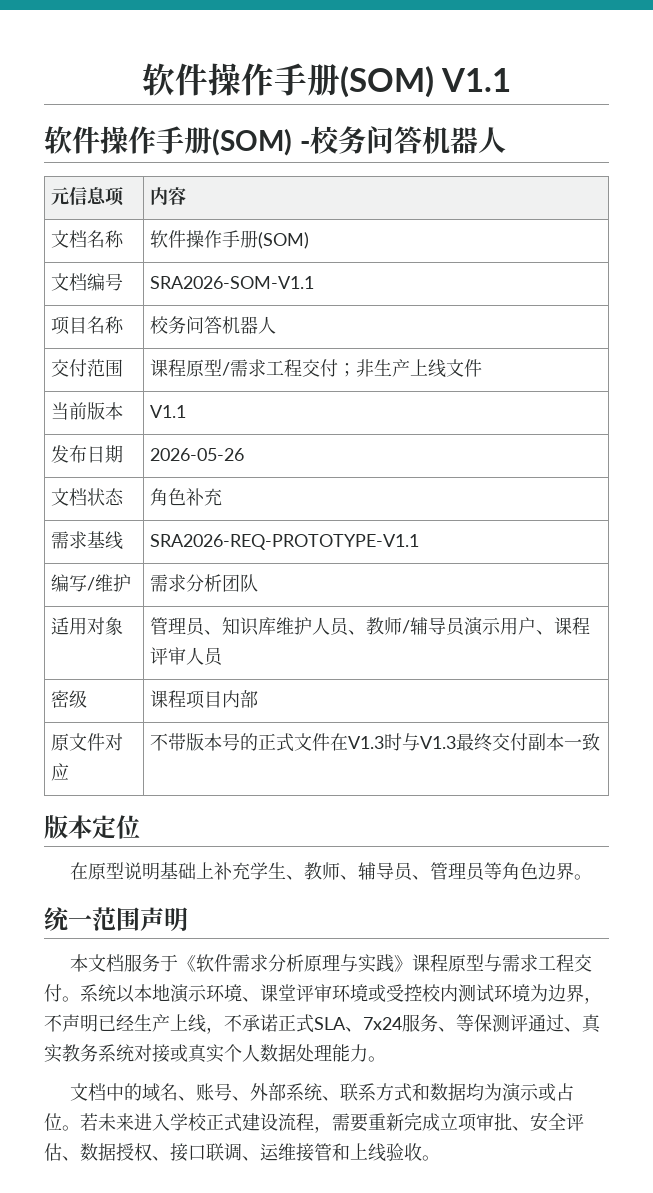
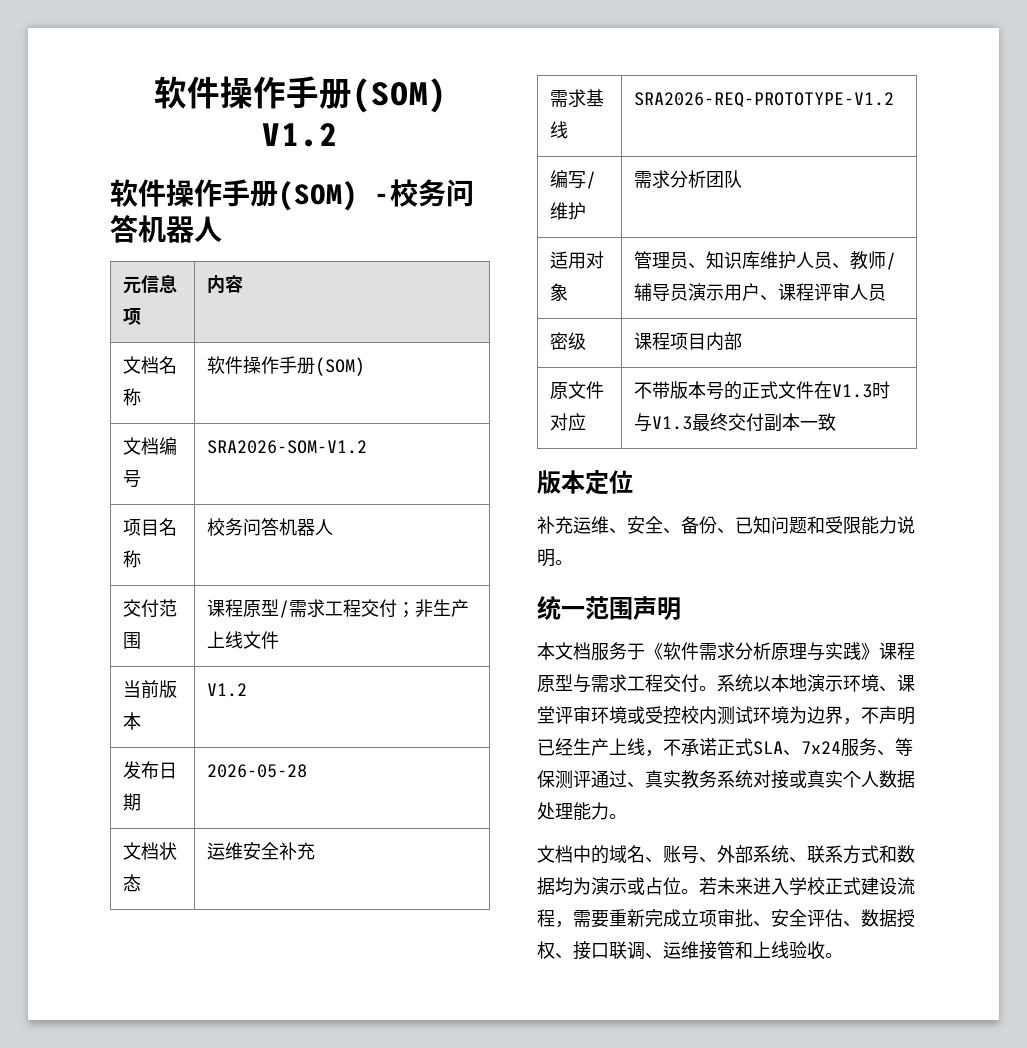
- 软件操作手册(SOM) V1.1
+ 软件操作手册(SOM) V1.2
- 文档编号 | SRA2026-SOM-V1.1
+ 文档编号 | SRA2026-SOM-V1.2
- 当前版本 | V1.1
+ 当前版本 | V1.2
- 发布日期 | 2026-05-26
+ 发布日期 | 2026-05-28
- 文档状态 | 角色补充
+ 文档状态 | 运维安全补充
- 需求基线 | SRA2026-REQ-PROTOTYPE-V1.1
+ 需求基线 | SRA2026-REQ-PROTOTYPE-V1.2
- 在原型说明基础上补充学生、教师、辅导员、管理员等角色边界。
+ 补充运维、安全、备份、已知问题和受限能力说明。

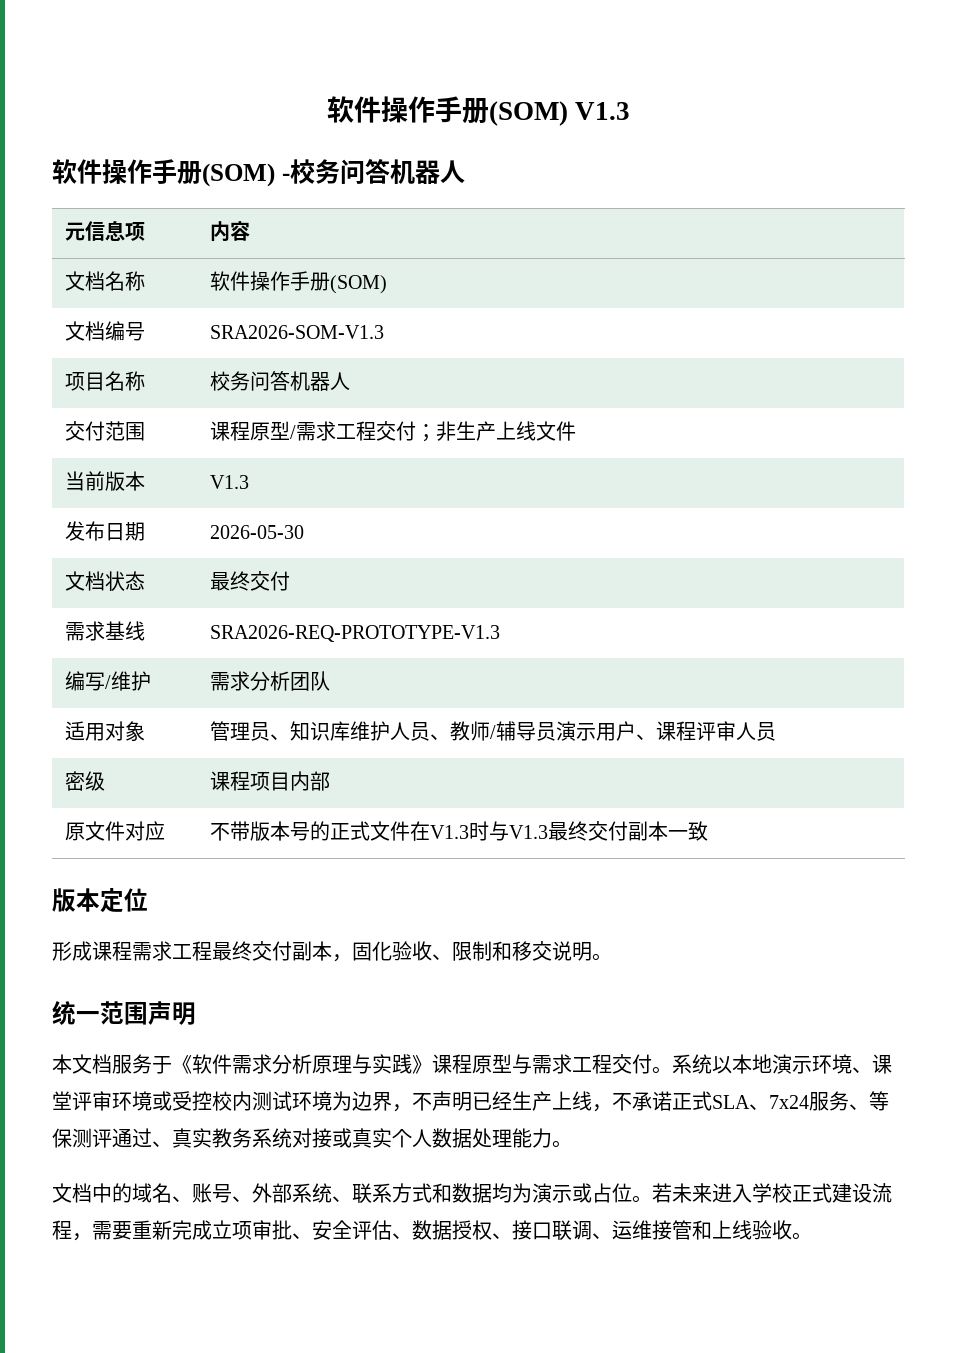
- 软件操作手册(SOM) V1.2
+ 软件操作手册(SOM) V1.3
- 文档编号 | SRA2026-SOM-V1.2
+ 文档编号 | SRA2026-SOM-V1.3
- 当前版本 | V1.2
+ 当前版本 | V1.3
- 发布日期 | 2026-05-28
+ 发布日期 | 2026-05-30
- 文档状态 | 运维安全补充
+ 文档状态 | 最终交付
- 需求基线 | SRA2026-REQ-PROTOTYPE-V1.2
+ 需求基线 | SRA2026-REQ-PROTOTYPE-V1.3
- 补充运维、安全、备份、已知问题和受限能力说明。
+ 形成课程需求工程最终交付副本，固化验收、限制和移交说明。

